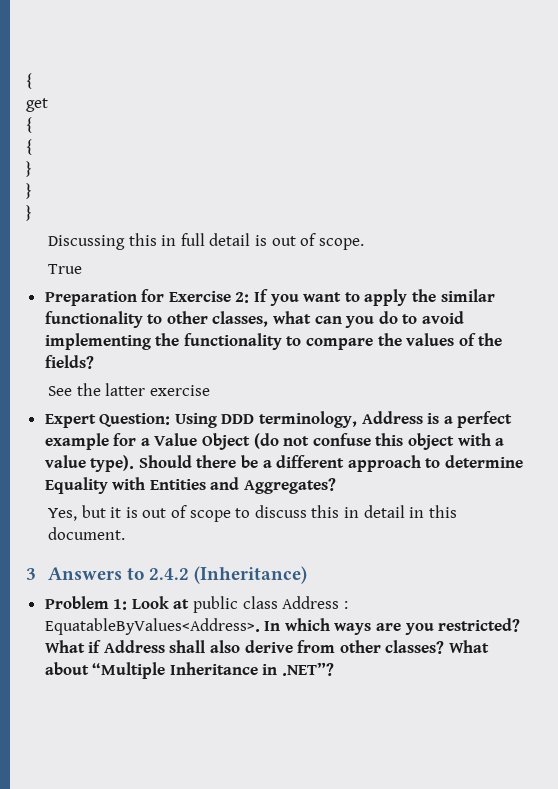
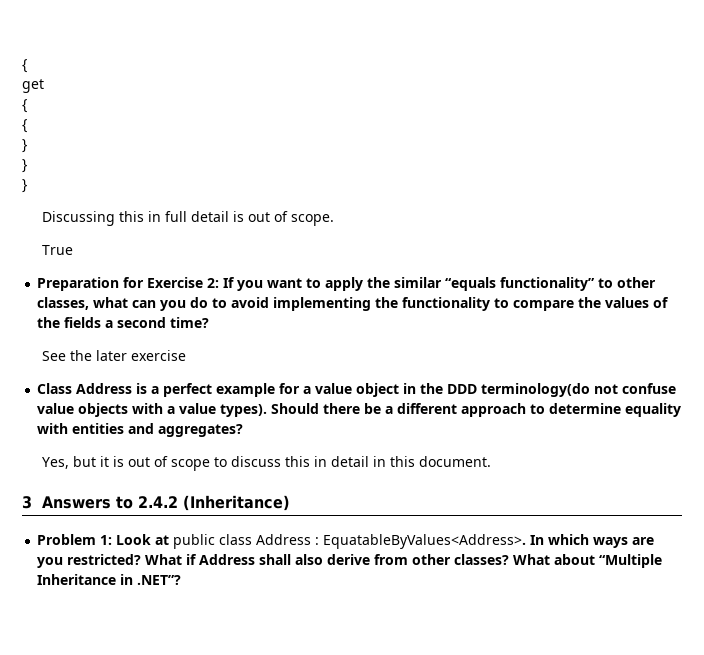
- Preparation for Exercise 2: If you want to apply the similar functionality to other classes, what can you do to avoid implementing the functionality to compare the values of the fields?
+ Preparation for Exercise 2: If you want to apply the similar “equals functionality” to other classes, what can you do to avoid implementing the functionality to compare the values of the fields a second time?
- See the latter exercise
+ See the later exercise
- Expert Question: Using DDD terminology, Address is a perfect example for a Value Object (do not confuse this object with a value type).
+ Class Address is a perfect example for a value object in the DDD terminology(do not confuse value objects with a value types).
- Should there be a different approach to determine Equality with Entities and Aggregates?
+ Should there be a different approach to determine equality with entities and aggregates?

